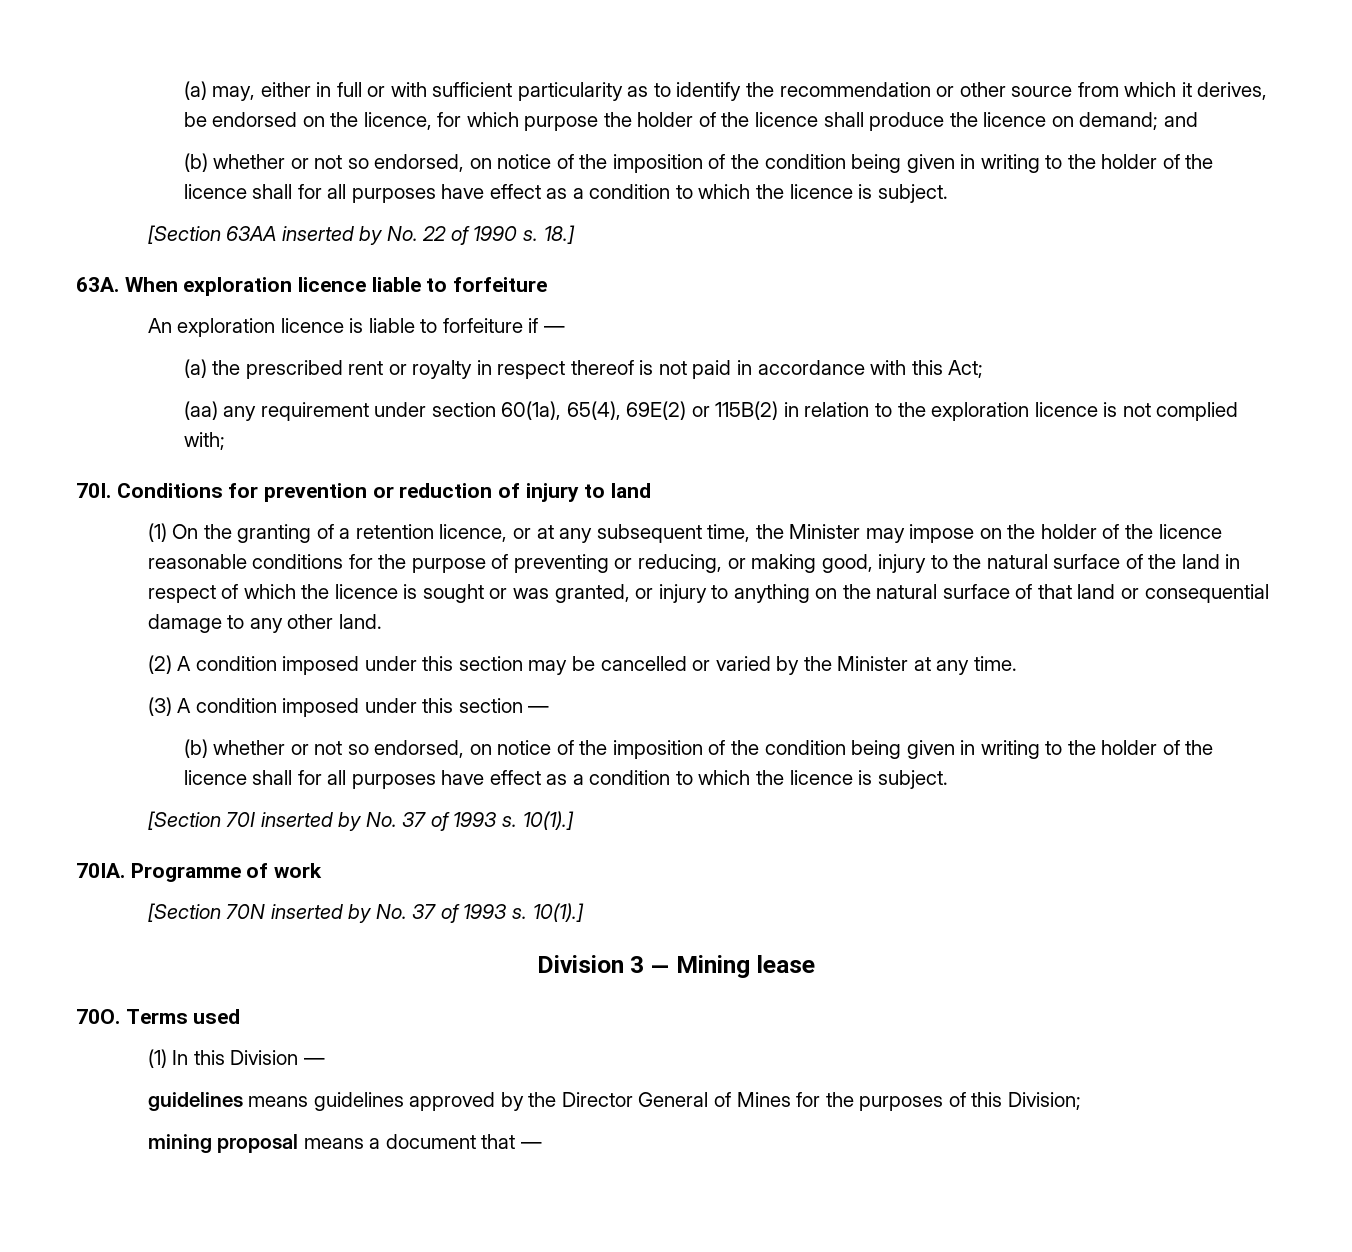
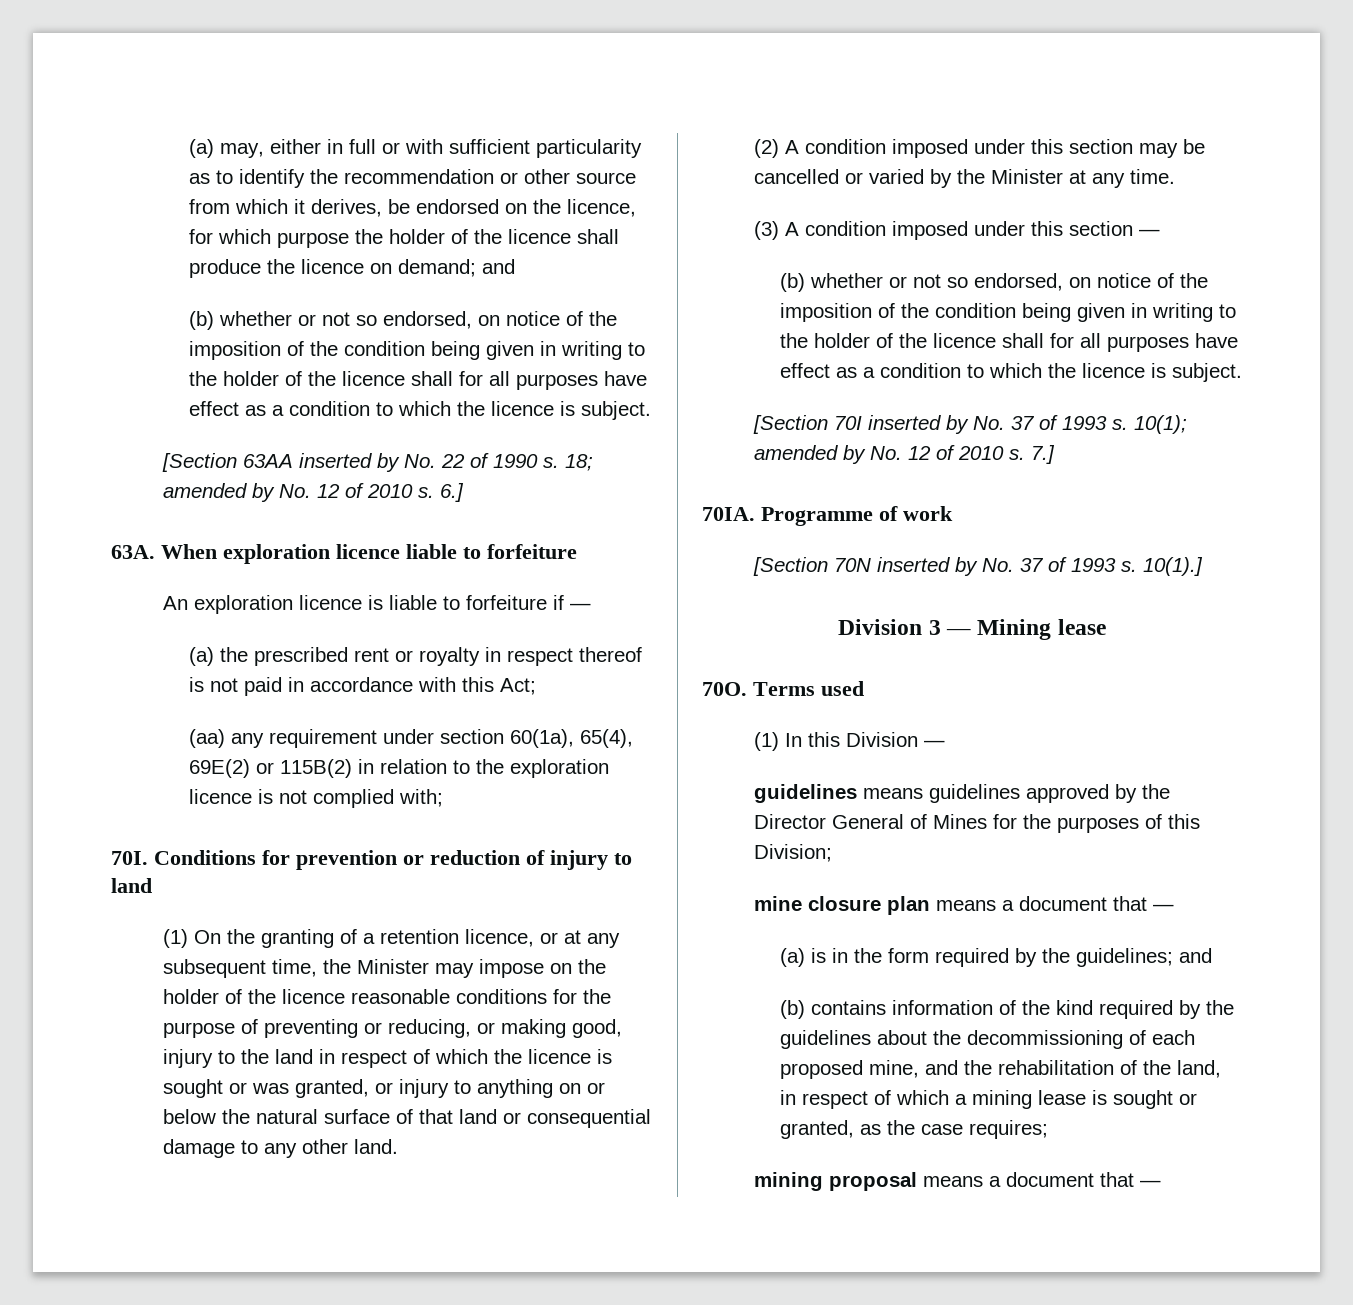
- 18.]
+ 18; amended by No. 12 of 2010 s. 6.]
- (1) On the granting of a retention licence, or at any subsequent time, the Minister may impose on the holder of the licence reasonable conditions for the purpose of preventing or reducing, or making good, injury to the natural surface of the land in respect of which the licence is sought or was granted, or injury to anything on the natural surface of that land or consequential damage to any other land.
+ (1) On the granting of a retention licence, or at any subsequent time, the Minister may impose on the holder of the licence reasonable conditions for the purpose of preventing or reducing, or making good, injury to the land in respect of which the licence is sought or was granted, or injury to anything on or below the natural surface of that land or consequential damage to any other land.
- [Section 70I inserted by No. 37 of 1993 s. 10(1).]
+ [Section 70I inserted by No. 37 of 1993 s. 10(1); amended by No. 12 of 2010 s. 7.]
+ mine closure plan means a document that —
+ (a) is in the form required by the guidelines; and
+ (b) contains information of the kind required by the guidelines about the decommissioning of each proposed mine, and the rehabilitation of the land, in respect of which a mining lease is sought or granted, as the case requires;

